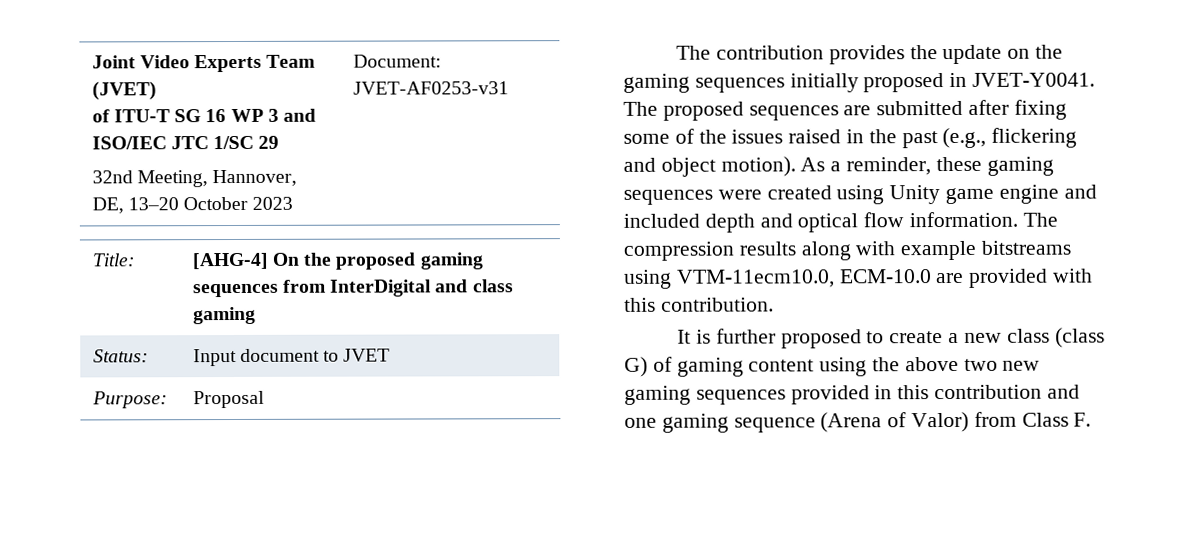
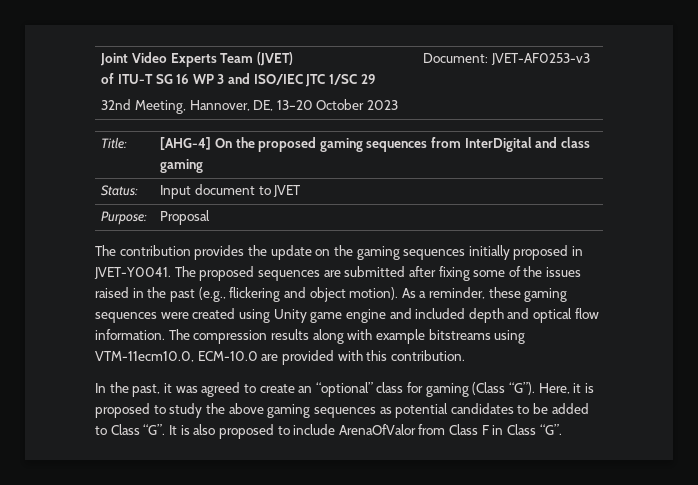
  Joint Video Experts Team (JVET)
  of ITU-T SG 16 WP 3 and ISO/IEC JTC 1/SC 29
- 32nd Meeting, Hannover, DE, 13–20 October 2023 | Document: JVET-AF0253-v31
+ 32nd Meeting, Hannover, DE, 13–20 October 2023 | Document: JVET-AF0253-v3
- It is further proposed to create a new class (class G) of gaming content using the above two new gaming sequences provided in this contribution and one gaming sequence (Arena of Valor) from Class F.
+ In the past, it was agreed to create an “optional” class for gaming (Class “G”). Here, it is proposed to study the above gaming sequences as potential candidates to be added to Class “G”. It is also proposed to include ArenaOfValor from Class F in Class “G”.

